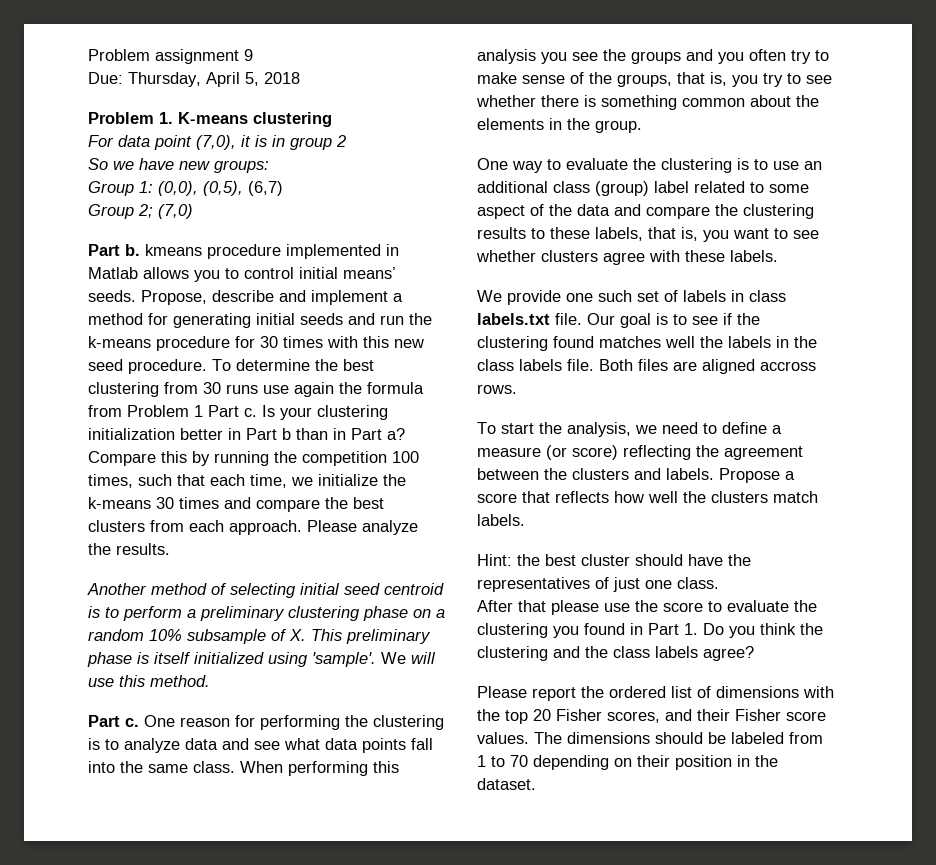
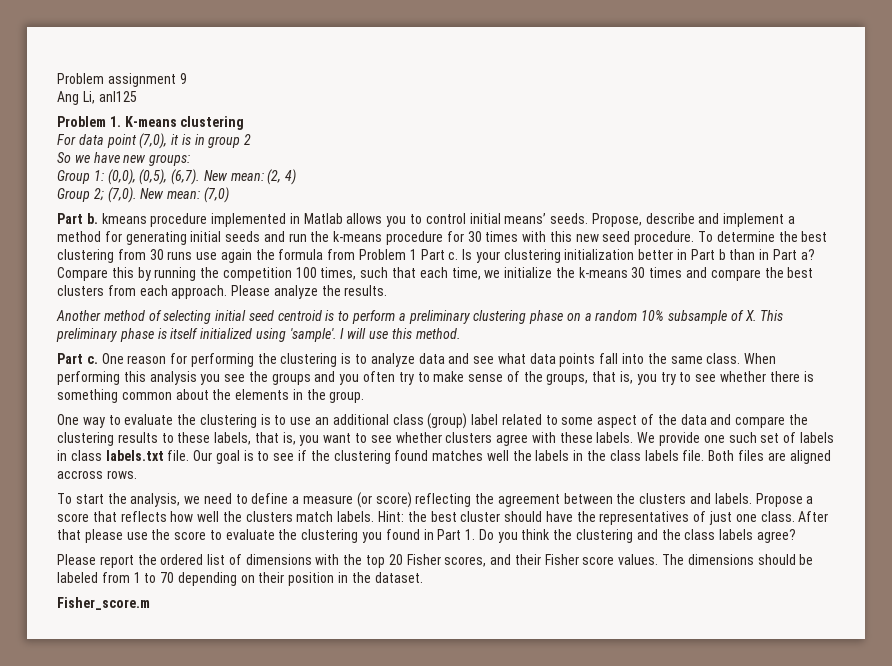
- Due: Thursday, April 5, 2018
+ Ang Li, anl125
- Group 1: (0,0), (0,5), (6,7)
+ Group 1: (0,0), (0,5), (6,7). New mean: (2, 4)
- Group 2; (7,0)
+ Group 2; (7,0). New mean: (7,0)
- We will use this method.
+ I will use this method.
- One way to evaluate the clustering is to use an additional class (group) label related to some aspect of the data and compare the clustering results to these labels, that is, you want to see whether clusters agree with these labels.
- We provide one such set of labels in class labels.txt file.
+ One way to evaluate the clustering is to use an additional class (group) label related to some aspect of the data and compare the clustering results to these labels, that is, you want to see whether clusters agree with these labels. We provide one such set of labels in class labels.txt file.
- Propose a score that reflects how well the clusters match labels.
- Hint: the best cluster should have the representatives of just one class.
- After that please use the score to evaluate the clustering you found in Part 1. Do you think the clustering and the class labels agree?
+ Propose a score that reflects how well the clusters match labels. Hint: the best cluster should have the representatives of just one class. After that please use the score to evaluate the clustering you found in Part 1. Do you think the clustering and the class labels agree?
+ Fisher_score.m

